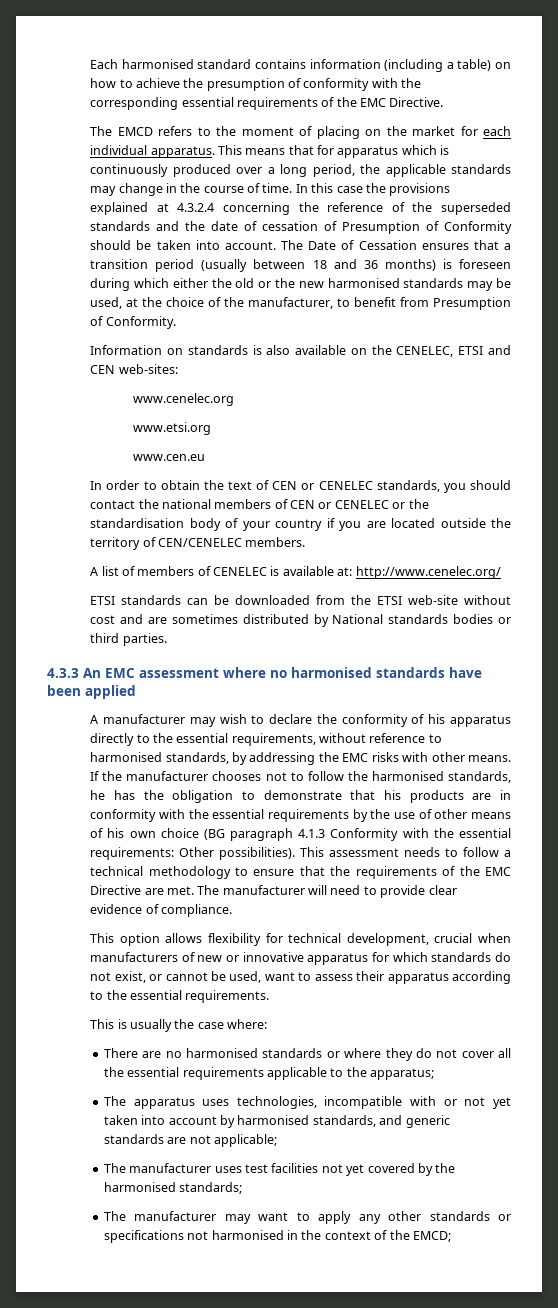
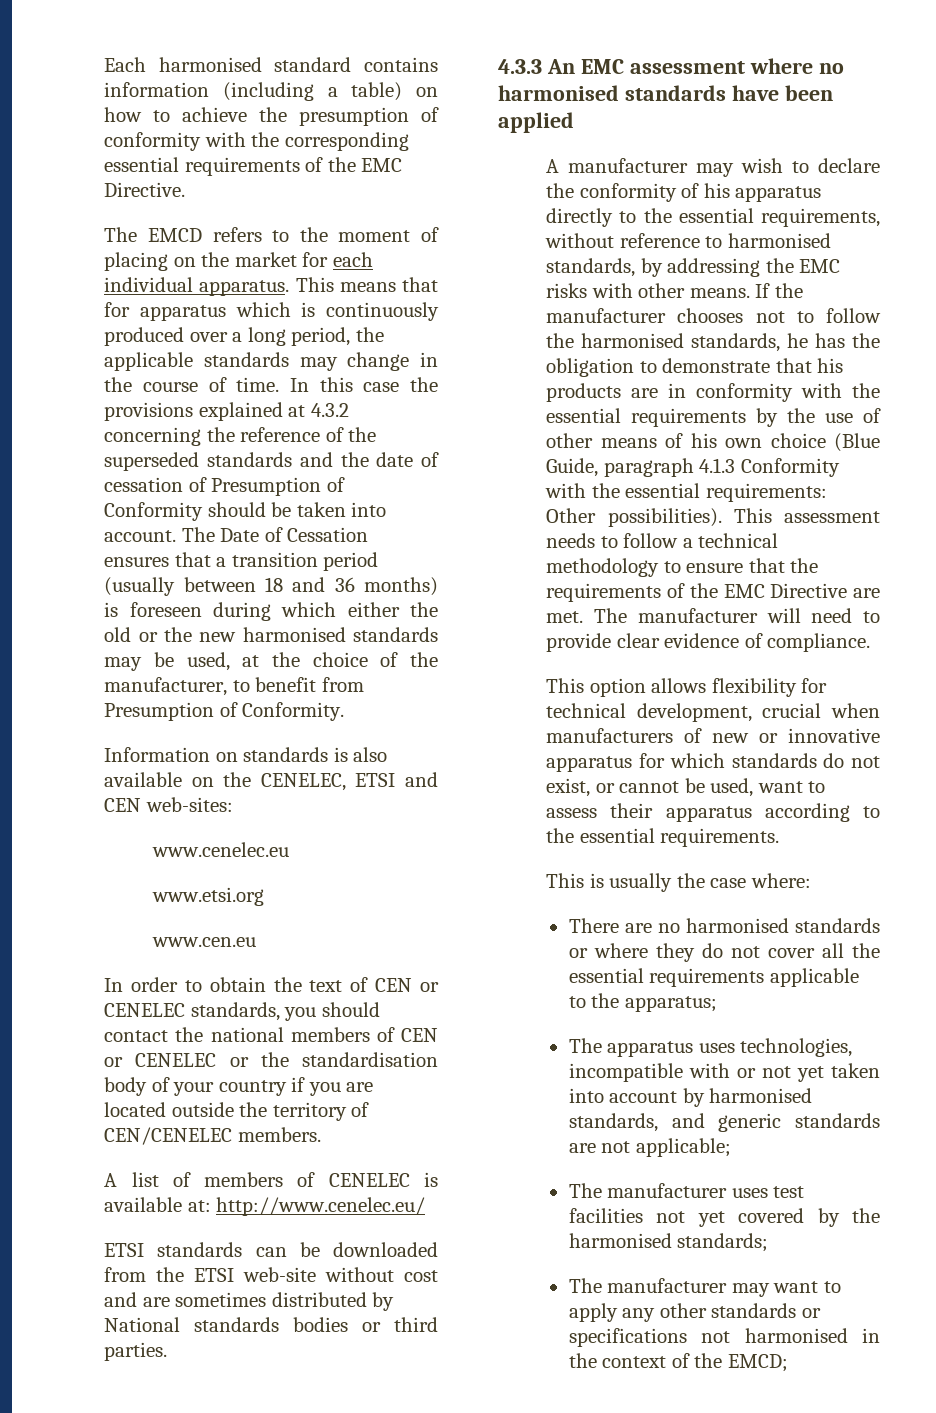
- In this case the provisions explained at 4.3.2.4 concerning the reference of the superseded standards and the date of cessation of Presumption of Conformity should be taken into account.
+ In this case the provisions explained at 4.3.2 concerning the reference of the superseded standards and the date of cessation of Presumption of Conformity should be taken into account.
- www.cenelec.org
+ www.cenelec.eu
- A list of members of CENELEC is available at: http://www.cenelec.org/
+ A list of members of CENELEC is available at: http://www.cenelec.eu/
- If the manufacturer chooses not to follow the harmonised standards, he has the obligation to demonstrate that his products are in conformity with the essential requirements by the use of other means of his own choice (BG paragraph 4.1.3 Conformity with the essential requirements: Other possibilities).
+ If the manufacturer chooses not to follow the harmonised standards, he has the obligation to demonstrate that his products are in conformity with the essential requirements by the use of other means of his own choice (Blue Guide, paragraph 4.1.3 Conformity with the essential requirements: Other possibilities).

